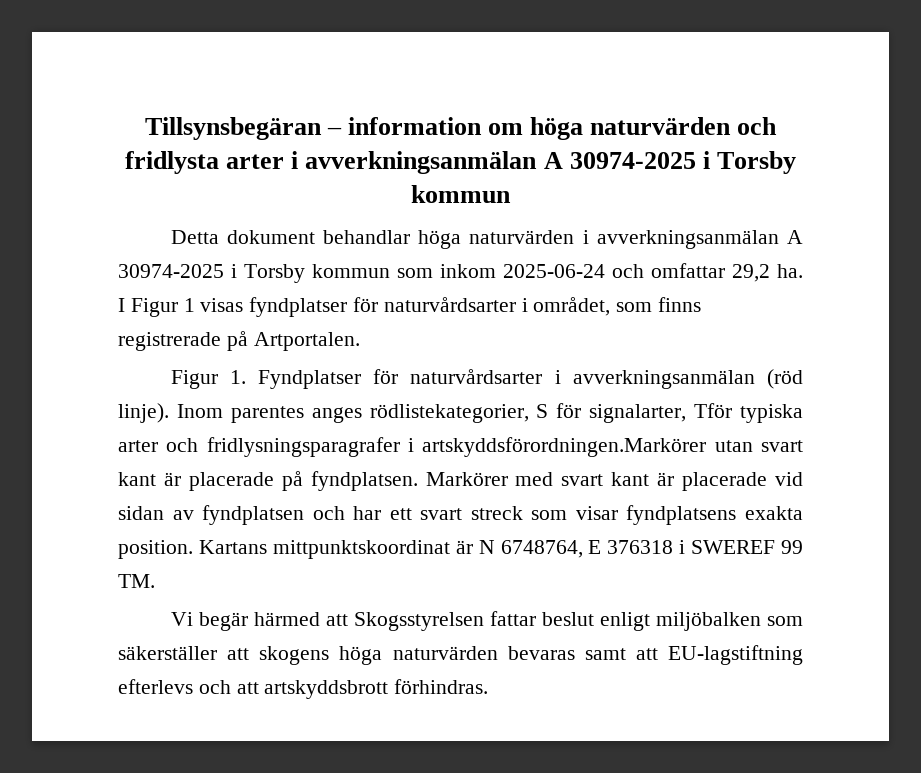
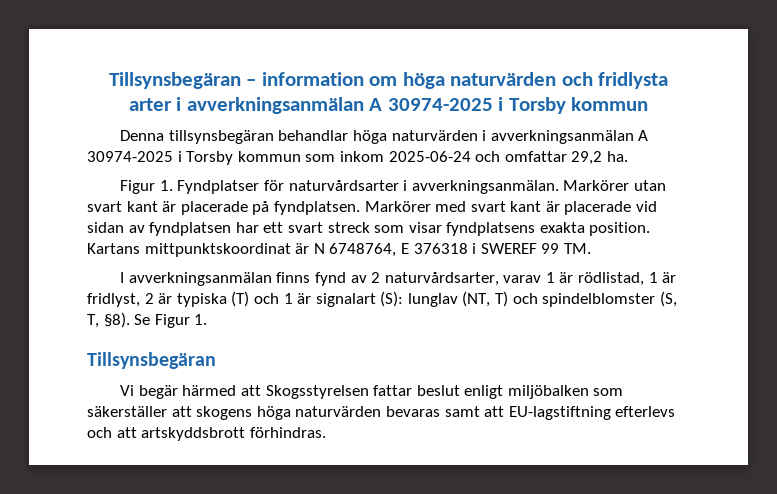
- Detta dokument behandlar höga naturvärden i avverkningsanmälan A 30974-2025 i Torsby kommun som inkom 2025-06-24 och omfattar 29,2 ha. I Figur 1 visas fyndplatser för naturvårdsarter i området, som finns registrerade på Artportalen.
+ Denna tillsynsbegäran behandlar höga naturvärden i avverkningsanmälan A 30974-2025 i Torsby kommun som inkom 2025-06-24 och omfattar 29,2 ha.
- Figur 1. Fyndplatser för naturvårdsarter i avverkningsanmälan (röd linje). Inom parentes anges rödlistekategorier, S för signalarter, Tför typiska arter och fridlysningsparagrafer i artskyddsförordningen.Markörer utan svart kant är placerade på fyndplatsen.
+ Figur 1. Fyndplatser för naturvårdsarter i avverkningsanmälan. Markörer utan svart kant är placerade på fyndplatsen.
- Markörer med svart kant är placerade vid sidan av fyndplatsen och har ett svart streck som visar fyndplatsens exakta position.
+ Markörer med svart kant är placerade vid sidan av fyndplatsen har ett svart streck som visar fyndplatsens exakta position.
+ I avverkningsanmälan finns fynd av 2 naturvårdsarter, varav 1 är rödlistad, 1 är fridlyst, 2 är typiska (T) och 1 är signalart (S): lunglav (NT, T) och spindelblomster (S, T, §8). Se Figur 1.
+ Tillsynsbegäran

